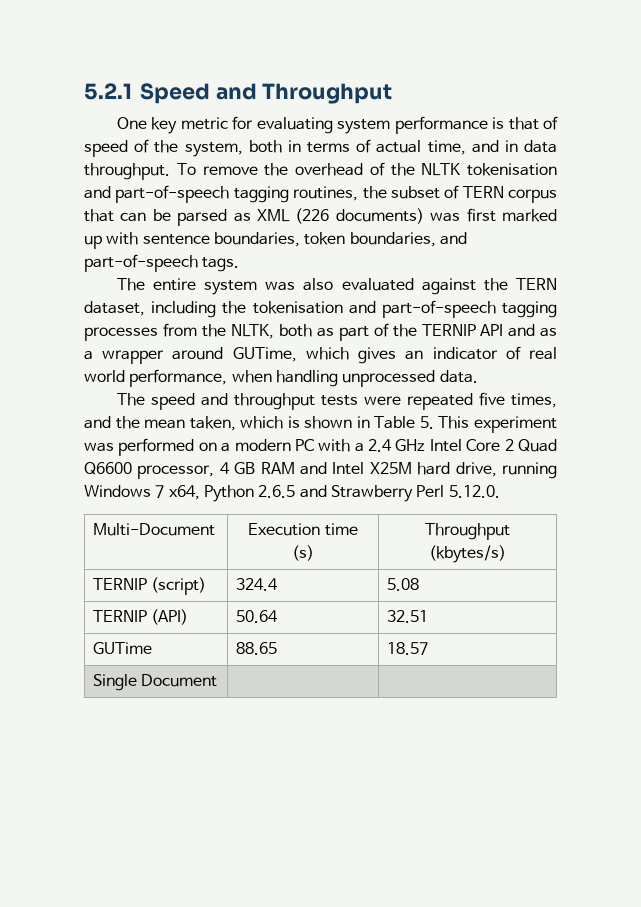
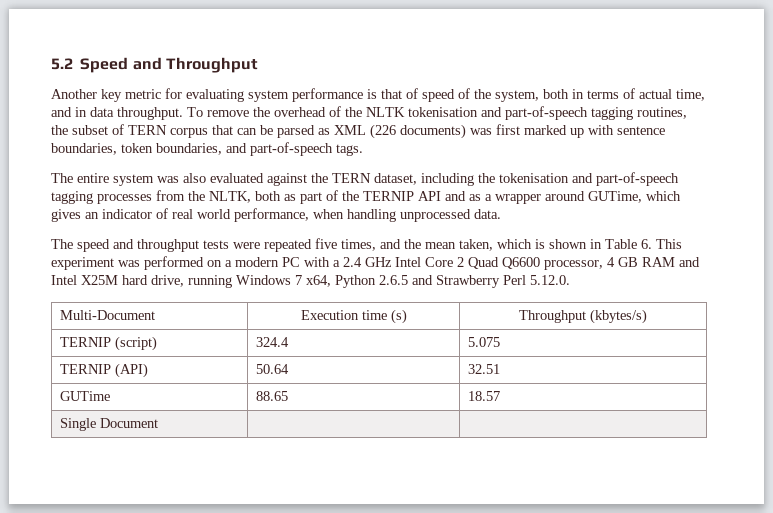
- 5.2.1 Speed and Throughput
+ 5.2 Speed and Throughput
- One key metric for evaluating system performance is that of speed of the system, both in terms of actual time, and in data throughput.
+ Another key metric for evaluating system performance is that of speed of the system, both in terms of actual time, and in data throughput.
- The speed and throughput tests were repeated five times, and the mean taken, which is shown in Table 5. This experiment was performed on a modern PC with a 2.4 GHz Intel Core 2 Quad Q6600 processor, 4 GB RAM and Intel X25M hard drive, running Windows 7 x64, Python 2.6.5 and Strawberry Perl 5.12.0.
+ The speed and throughput tests were repeated five times, and the mean taken, which is shown in Table 6. This experiment was performed on a modern PC with a 2.4 GHz Intel Core 2 Quad Q6600 processor, 4 GB RAM and Intel X25M hard drive, running Windows 7 x64, Python 2.6.5 and Strawberry Perl 5.12.0.
- TERNIP (script) | 324.4 | 5.08
+ TERNIP (script) | 324.4 | 5.075

